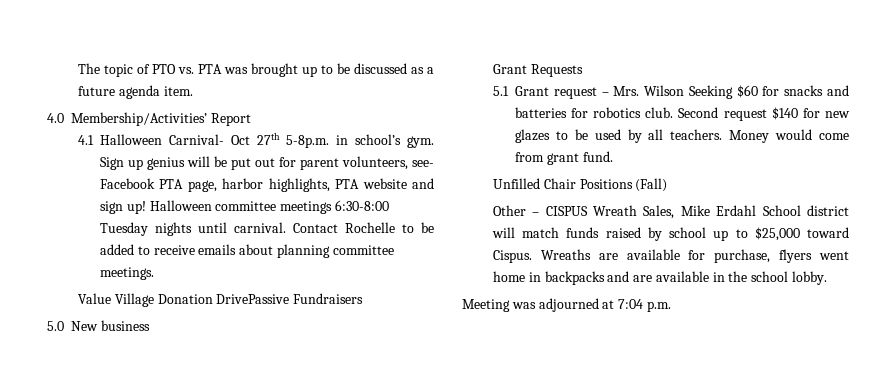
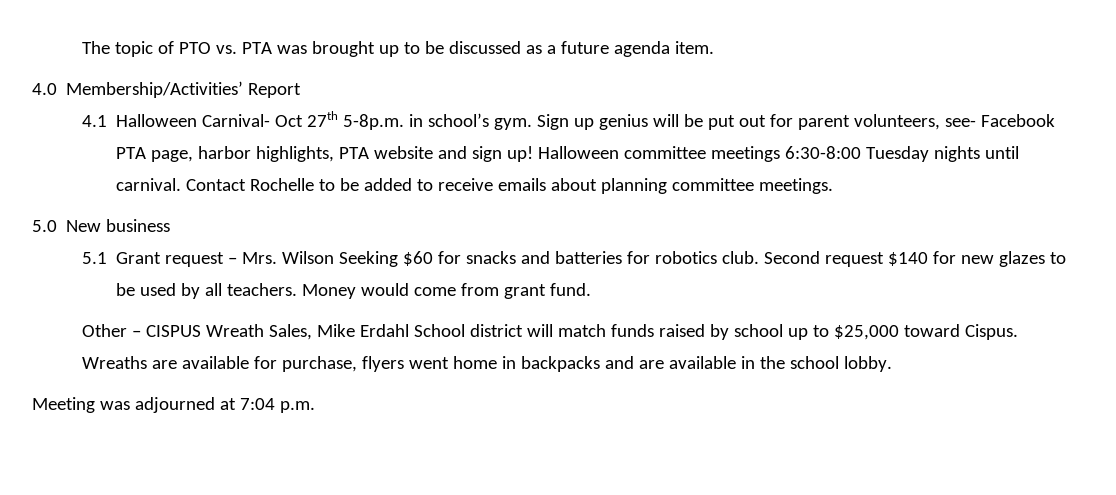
- Value Village Donation DrivePassive Fundraisers
- Grant Requests
- Unfilled Chair Positions (Fall)

